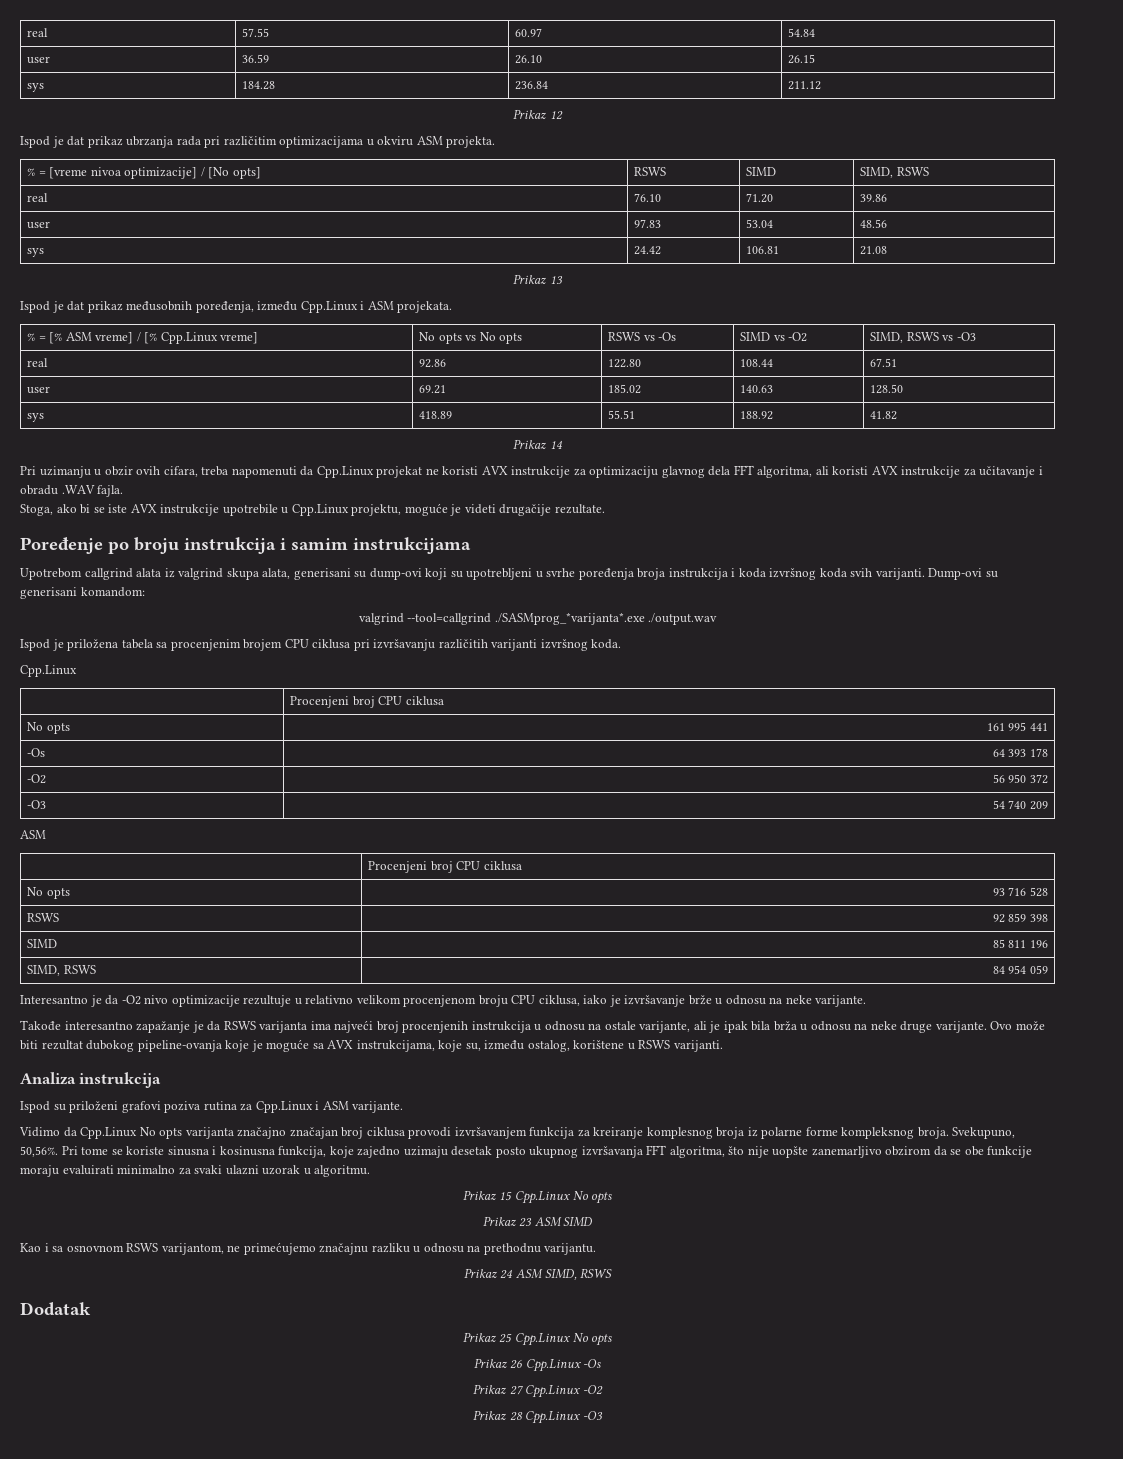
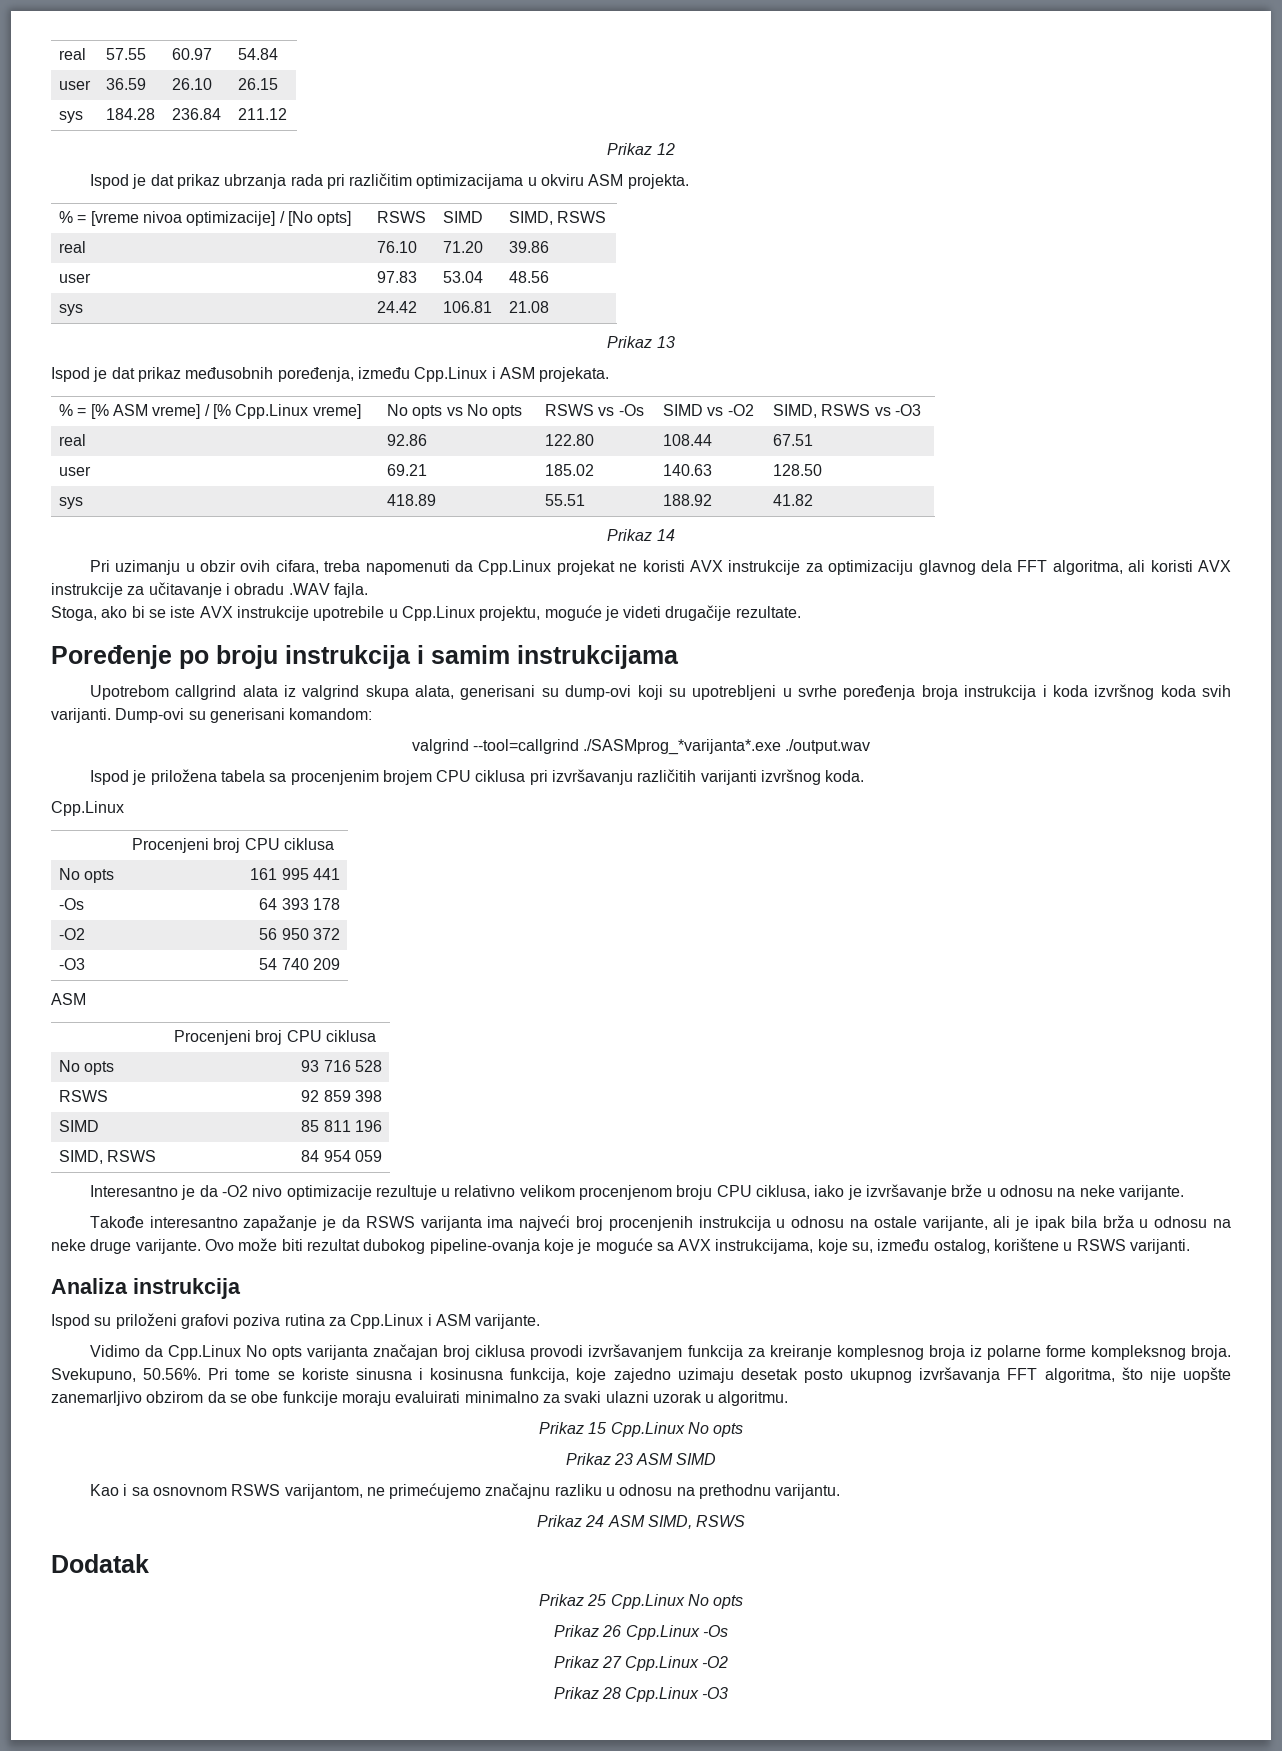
- Vidimo da Cpp.Linux No opts varijanta značajno značajan broj ciklusa provodi izvršavanjem funkcija za kreiranje komplesnog broja iz polarne forme kompleksnog broja.
+ Vidimo da Cpp.Linux No opts varijanta značajan broj ciklusa provodi izvršavanjem funkcija za kreiranje komplesnog broja iz polarne forme kompleksnog broja.
- Svekupuno, 50,56%. Pri tome se koriste sinusna i kosinusna funkcija, koje zajedno uzimaju desetak posto ukupnog izvršavanja FFT algoritma, što nije uopšte zanemarljivo obzirom da se obe funkcije moraju evaluirati minimalno za svaki ulazni uzorak u algoritmu.
+ Svekupuno, 50.56%. Pri tome se koriste sinusna i kosinusna funkcija, koje zajedno uzimaju desetak posto ukupnog izvršavanja FFT algoritma, što nije uopšte zanemarljivo obzirom da se obe funkcije moraju evaluirati minimalno za svaki ulazni uzorak u algoritmu.

